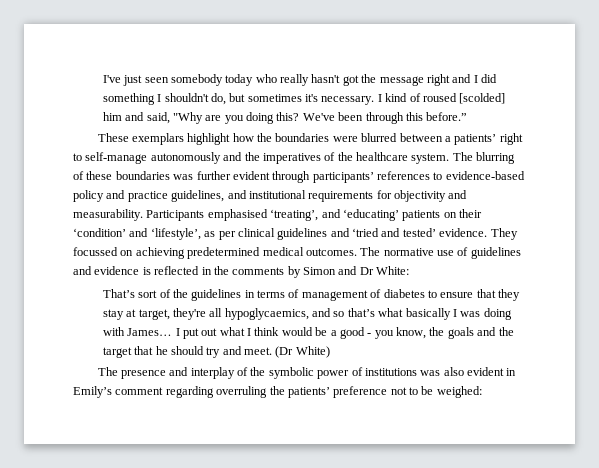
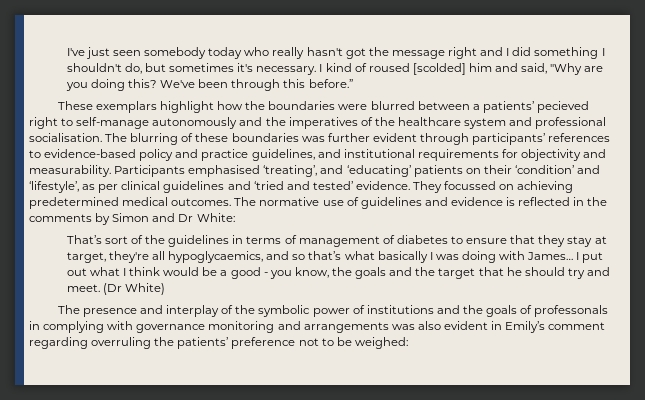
- These exemplars highlight how the boundaries were blurred between a patients’ right to self-manage autonomously and the imperatives of the healthcare system.
+ These exemplars highlight how the boundaries were blurred between a patients’ pecieved right to self-manage autonomously and the imperatives of the healthcare system and professional socialisation.
- The presence and interplay of the symbolic power of institutions was also evident in Emily’s comment regarding overruling the patients’ preference not to be weighed:
+ The presence and interplay of the symbolic power of institutions and the goals of professonals in complying with governance monitoring and arrangements was also evident in Emily’s comment regarding overruling the patients’ preference not to be weighed:

